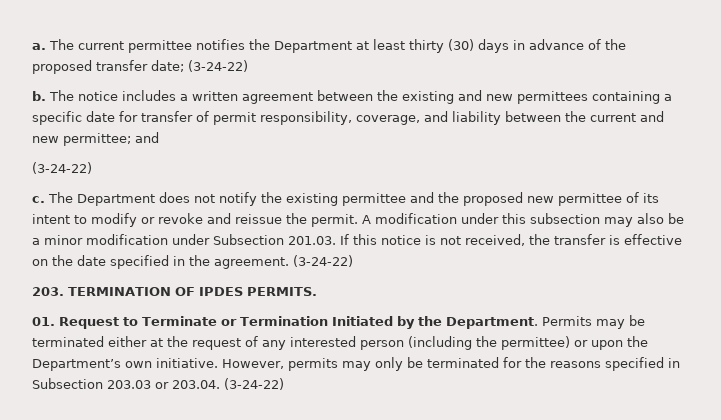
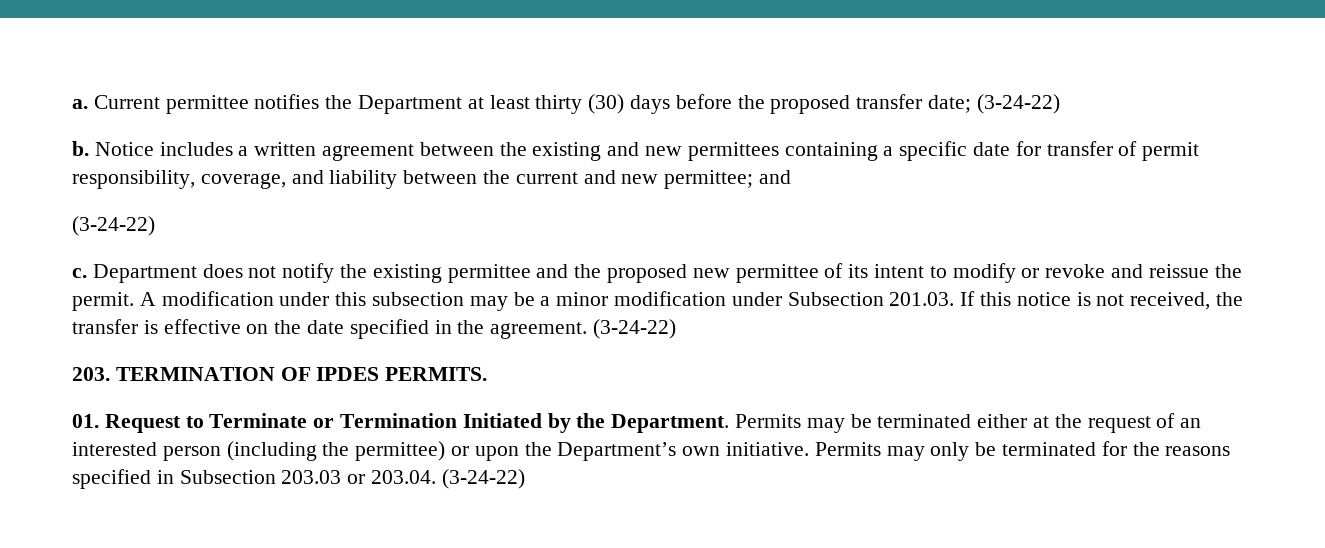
- The current permittee notifies the Department at least thirty (30) days in advance of the proposed transfer date; (3-24-22)
+ Current permittee notifies the Department at least thirty (30) days before the proposed transfer date; (3-24-22)
- The notice includes a written agreement between the existing and new permittees containing a specific date for transfer of permit responsibility, coverage, and liability between the current and new permittee; and
+ Notice includes a written agreement between the existing and new permittees containing a specific date for transfer of permit responsibility, coverage, and liability between the current and new permittee; and
- The Department does not notify the existing permittee and the proposed new permittee of its intent to modify or revoke and reissue the permit.
+ Department does not notify the existing permittee and the proposed new permittee of its intent to modify or revoke and reissue the permit.
- A modification under this subsection may also be a minor modification under Subsection 201.03. If this notice is not received, the transfer is effective on the date specified in the agreement.
+ A modification under this subsection may be a minor modification under Subsection 201.03. If this notice is not received, the transfer is effective on the date specified in the agreement.
- Permits may be terminated either at the request of any interested person (including the permittee) or upon the Department’s own initiative.
+ Permits may be terminated either at the request of an interested person (including the permittee) or upon the Department’s own initiative.
- However, permits may only be terminated for the reasons specified in Subsection 203.03 or 203.04. (3-24-22)
+ Permits may only be terminated for the reasons specified in Subsection 203.03 or 203.04. (3-24-22)

